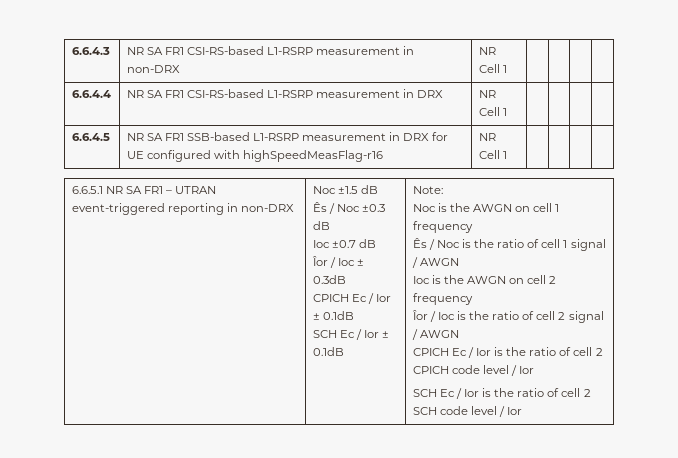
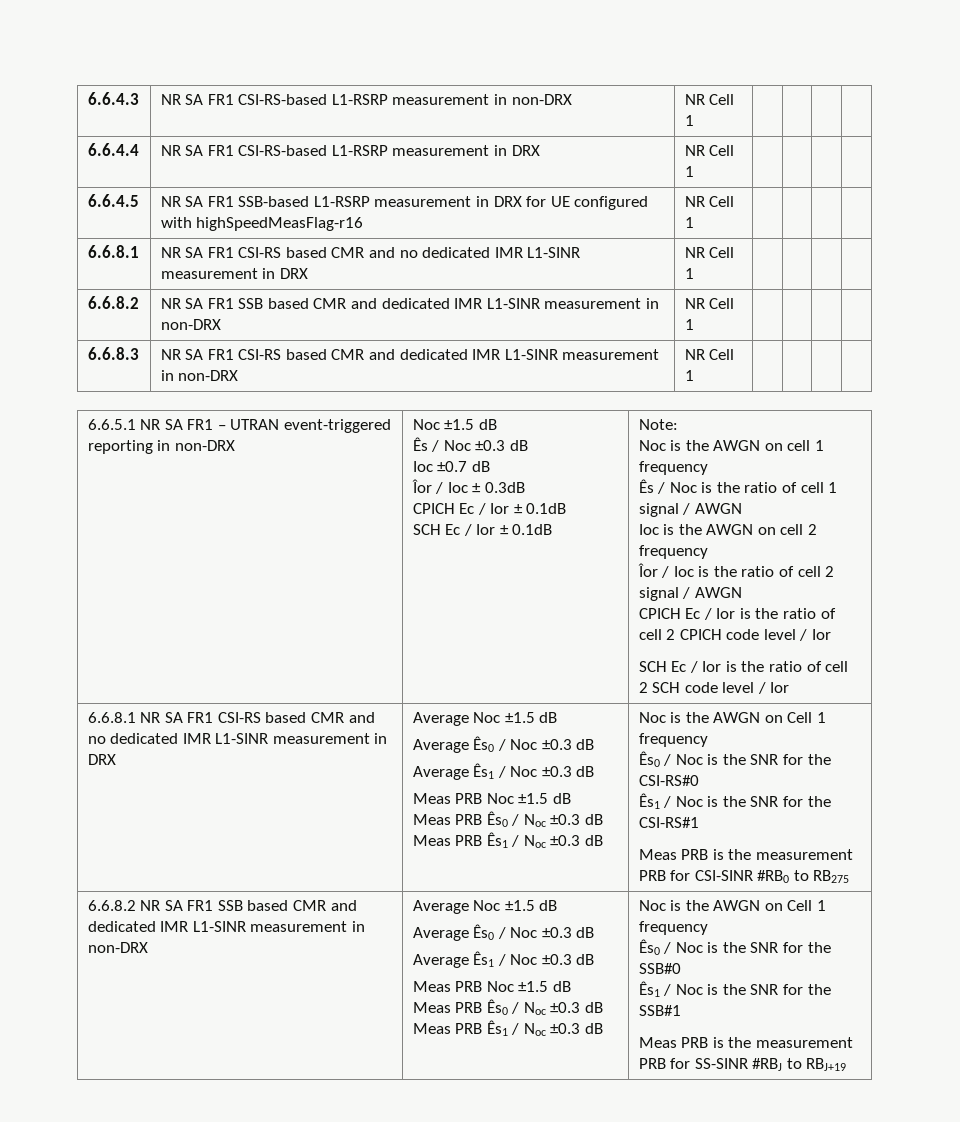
+ 6.6.8.1 | NR SA FR1 CSI-RS based CMR and no dedicated IMR L1-SINR measurement in DRX | NR Cell 1 | | | |
+ 6.6.8.2 | NR SA FR1 SSB based CMR and dedicated IMR L1-SINR measurement in non-DRX | NR Cell 1 | | | |
+ 6.6.8.3 | NR SA FR1 CSI-RS based CMR and dedicated IMR L1-SINR measurement in non-DRX | NR Cell 1 | | | |
+ 6.6.8.1 NR SA FR1 CSI-RS based CMR and no dedicated IMR L1-SINR measurement in DRX | Average Noc ±1.5 dB
+ Average Ês0 / Noc ±0.3 dB
+ Average Ês1 / Noc ±0.3 dB
+ Meas PRB Noc ±1.5 dB
+ Meas PRB Ês0 / Noc ±0.3 dB Meas PRB Ês1 / Noc ±0.3 dB | Noc is the AWGN on Cell 1 frequency
+ Ês0 / Noc is the SNR for the CSI-RS#0
+ Ês1 / Noc is the SNR for the CSI-RS#1
+ Meas PRB is the measurement PRB for CSI-SINR #RB0 to RB275
+ 6.6.8.2 NR SA FR1 SSB based CMR and dedicated IMR L1-SINR measurement in non-DRX | Average Noc ±1.5 dB
+ Average Ês0 / Noc ±0.3 dB
+ Average Ês1 / Noc ±0.3 dB
+ Meas PRB Noc ±1.5 dB
+ Meas PRB Ês0 / Noc ±0.3 dB Meas PRB Ês1 / Noc ±0.3 dB | Noc is the AWGN on Cell 1 frequency
+ Ês0 / Noc is the SNR for the SSB#0
+ Ês1 / Noc is the SNR for the SSB#1
+ Meas PRB is the measurement PRB for SS-SINR #RBJ to RBJ+19

